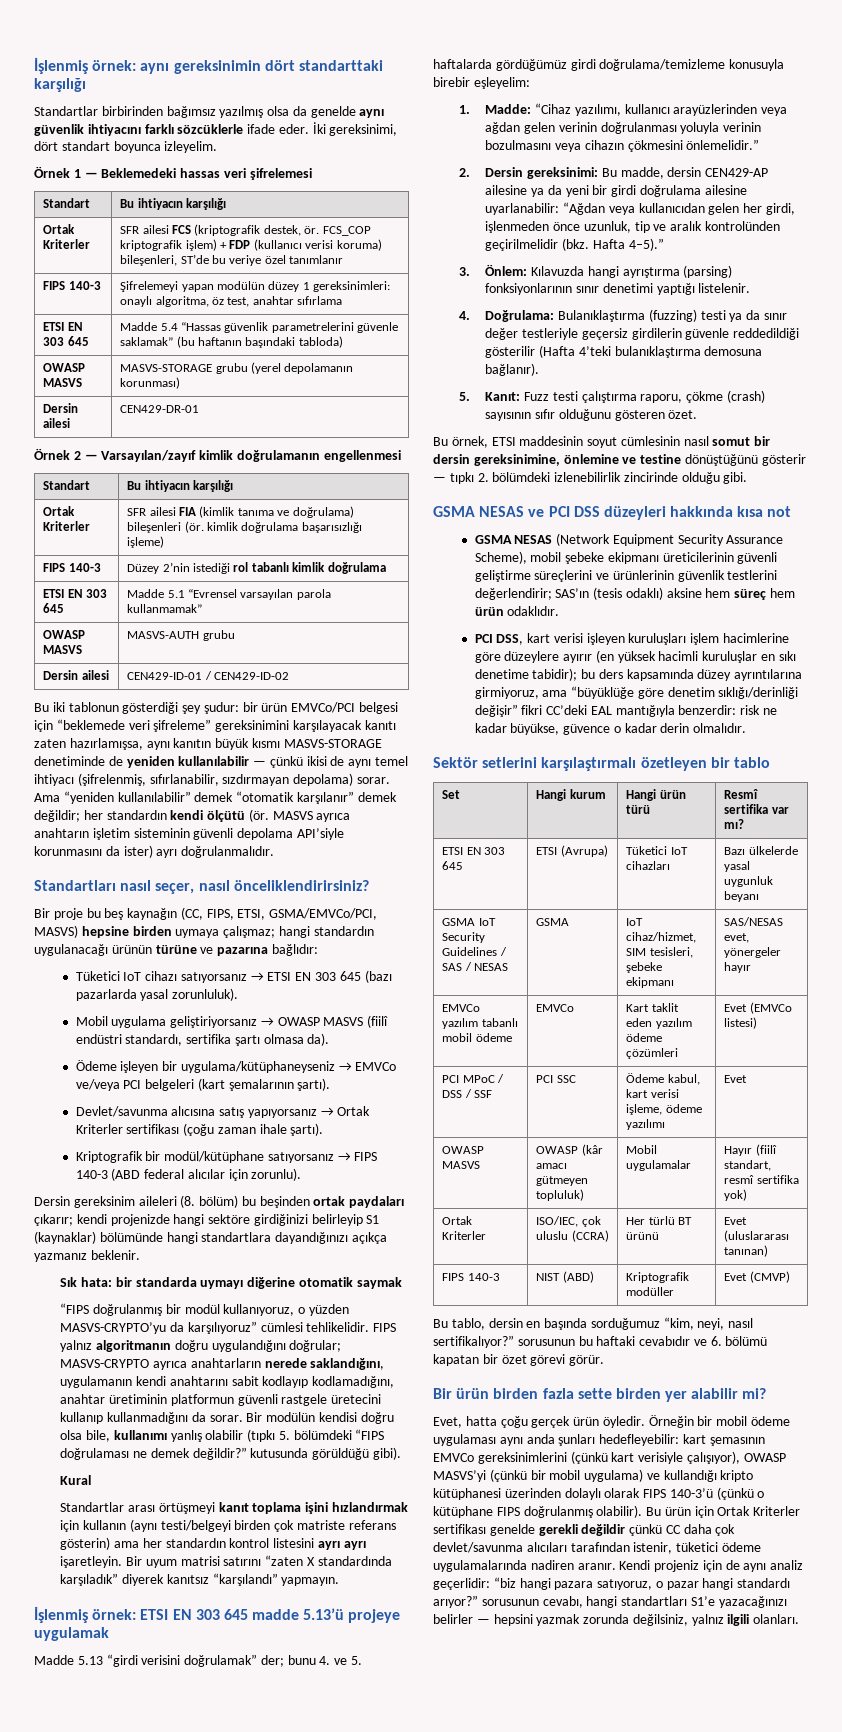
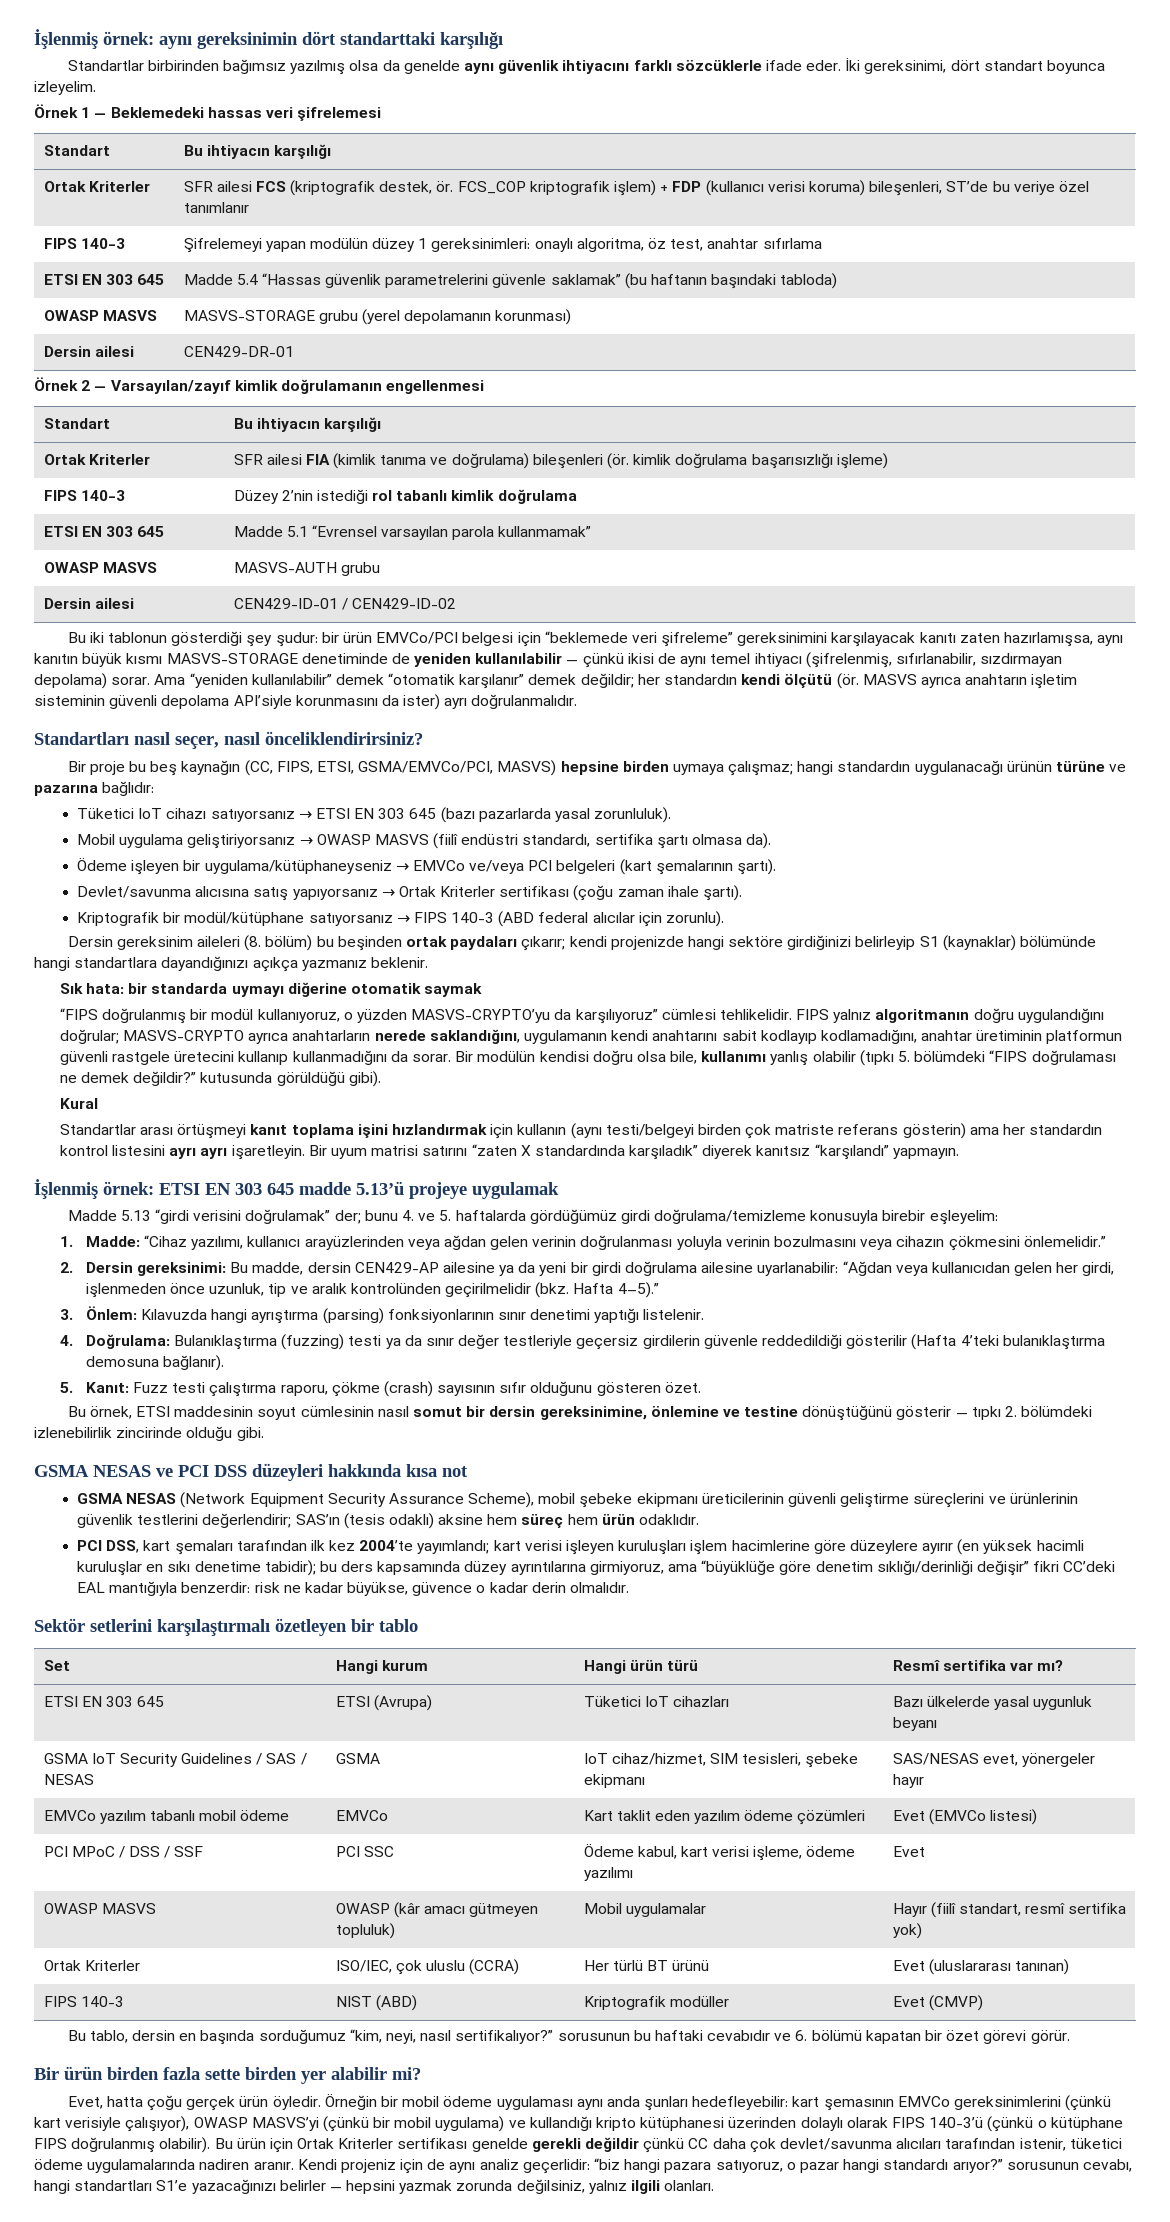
- PCI DSS, kart verisi işleyen kuruluşları işlem hacimlerine göre düzeylere ayırır (en yüksek hacimli kuruluşlar en sıkı denetime tabidir); bu ders kapsamında düzey ayrıntılarına girmiyoruz, ama “büyüklüğe göre denetim sıklığı/derinliği değişir” fikri CC’deki EAL mantığıyla benzerdir: risk ne kadar büyükse, güvence o kadar derin olmalıdır.
+ PCI DSS, kart şemaları tarafından ilk kez 2004’te yayımlandı; kart verisi işleyen kuruluşları işlem hacimlerine göre düzeylere ayırır (en yüksek hacimli kuruluşlar en sıkı denetime tabidir); bu ders kapsamında düzey ayrıntılarına girmiyoruz, ama “büyüklüğe göre denetim sıklığı/derinliği değişir” fikri CC’deki EAL mantığıyla benzerdir: risk ne kadar büyükse, güvence o kadar derin olmalıdır.

